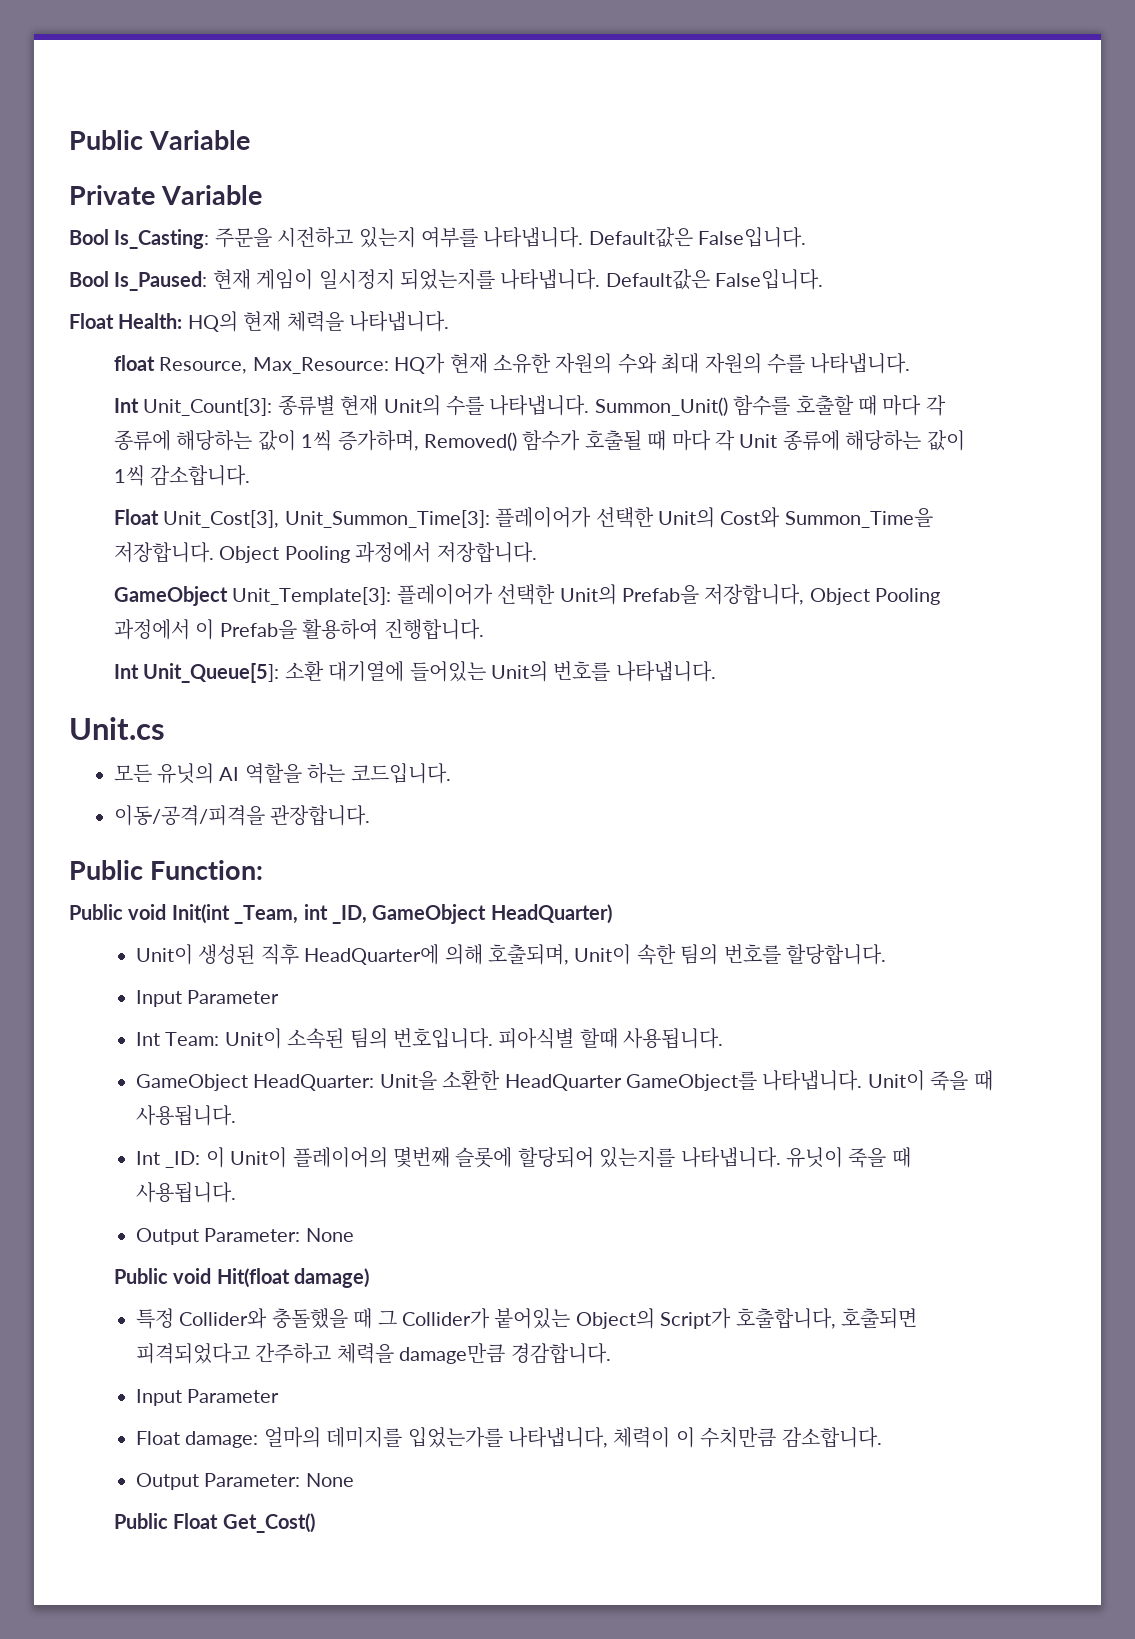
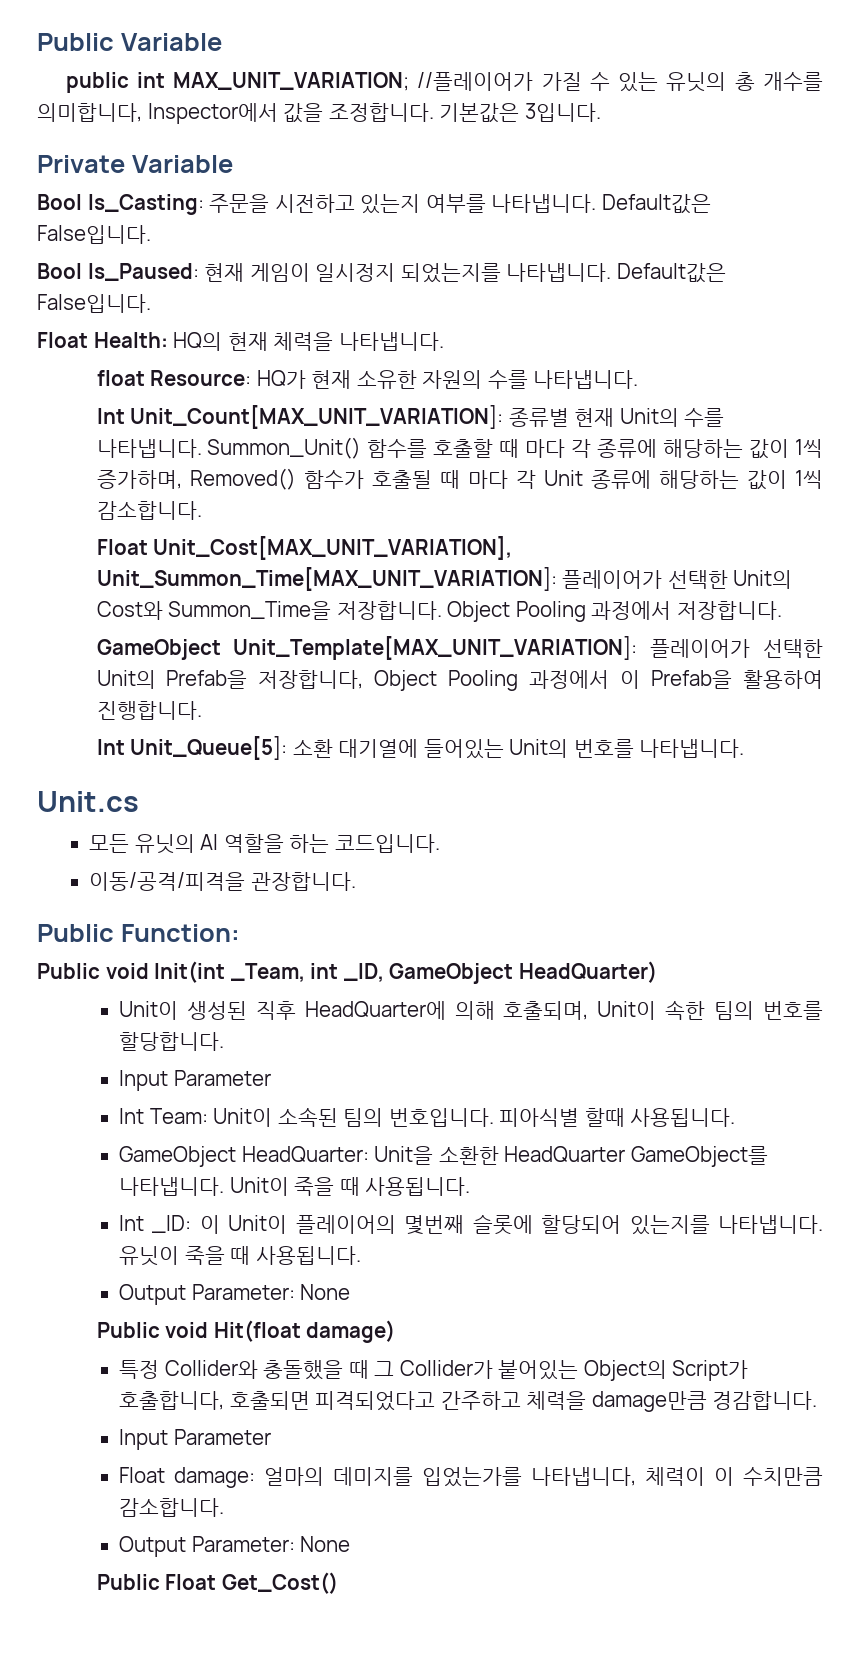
+ public int MAX_UNIT_VARIATION; //플레이어가 가질 수 있는 유닛의 총 개수를 의미합니다, Inspector에서 값을 조정합니다. 기본값은 3입니다.
- float Resource, Max_Resource: HQ가 현재 소유한 자원의 수와 최대 자원의 수를 나타냅니다.
+ float Resource: HQ가 현재 소유한 자원의 수를 나타냅니다.
- Int Unit_Count[3]: 종류별 현재 Unit의 수를 나타냅니다.
+ Int Unit_Count[MAX_UNIT_VARIATION]: 종류별 현재 Unit의 수를 나타냅니다.
- Float Unit_Cost[3], Unit_Summon_Time[3]: 플레이어가 선택한 Unit의 Cost와 Summon_Time을 저장합니다.
+ Float Unit_Cost[MAX_UNIT_VARIATION], Unit_Summon_Time[MAX_UNIT_VARIATION]: 플레이어가 선택한 Unit의 Cost와 Summon_Time을 저장합니다.
- GameObject Unit_Template[3]: 플레이어가 선택한 Unit의 Prefab을 저장합니다, Object Pooling 과정에서 이 Prefab을 활용하여 진행합니다.
+ GameObject Unit_Template[MAX_UNIT_VARIATION]: 플레이어가 선택한 Unit의 Prefab을 저장합니다, Object Pooling 과정에서 이 Prefab을 활용하여 진행합니다.

